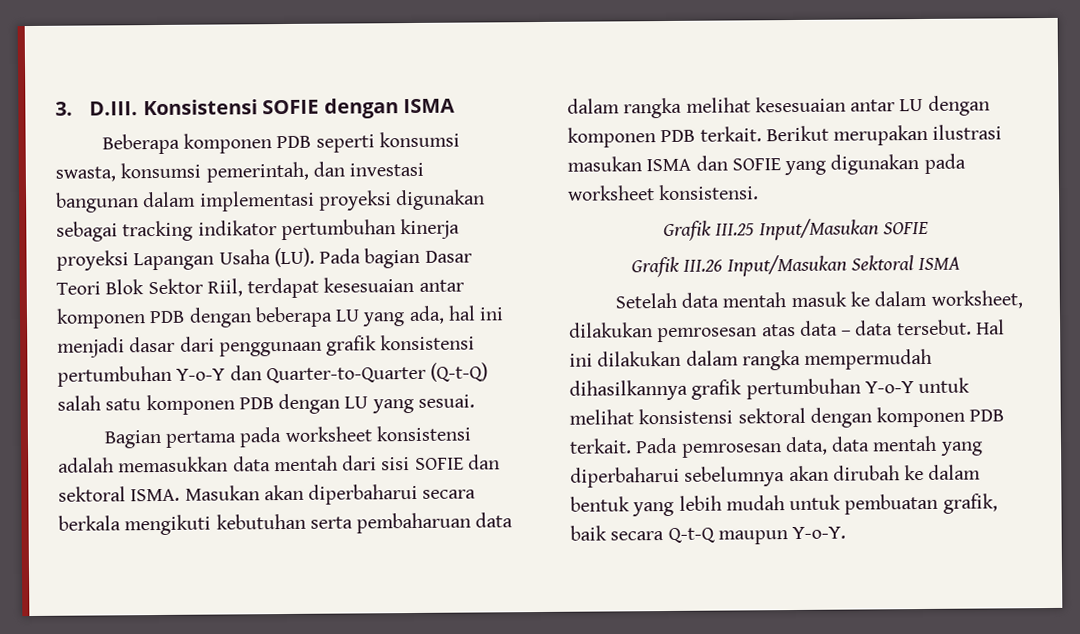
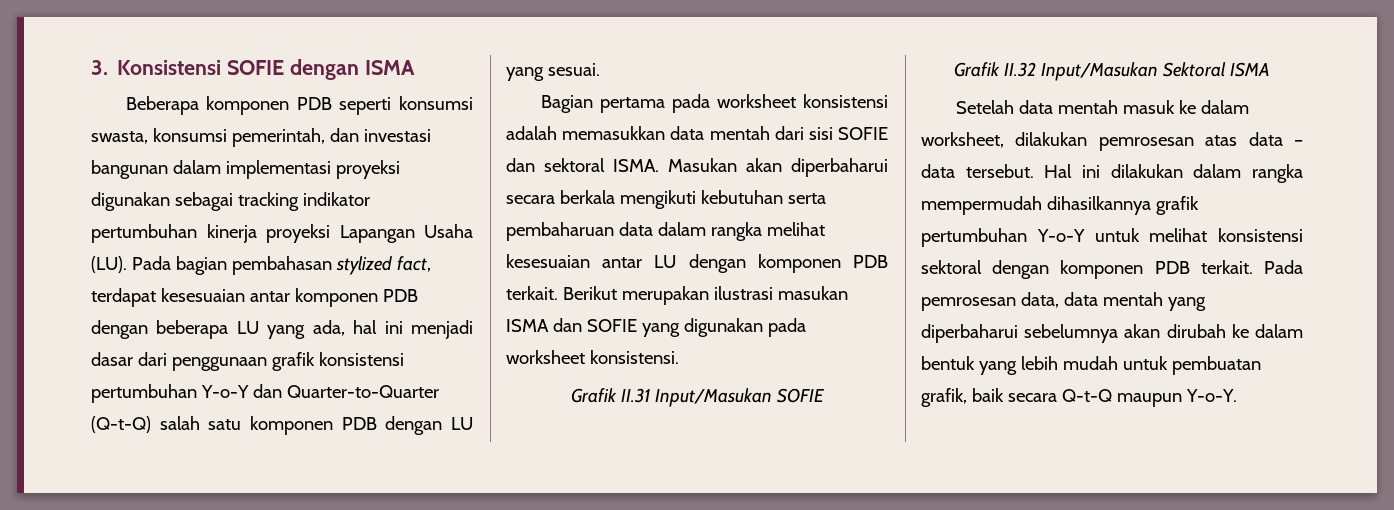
- 3. D.III. Konsistensi SOFIE dengan ISMA
+ 3. Konsistensi SOFIE dengan ISMA
- Beberapa komponen PDB seperti konsumsi swasta, konsumsi pemerintah, dan investasi bangunan dalam implementasi proyeksi digunakan sebagai tracking indikator pertumbuhan kinerja proyeksi Lapangan Usaha (LU). Pada bagian Dasar Teori Blok Sektor Riil, terdapat kesesuaian antar komponen PDB dengan beberapa LU yang ada, hal ini menjadi dasar dari penggunaan grafik konsistensi pertumbuhan Y-o-Y dan Quarter-to-Quarter (Q-t-Q) salah satu komponen PDB dengan LU yang sesuai.
+ Beberapa komponen PDB seperti konsumsi swasta, konsumsi pemerintah, dan investasi bangunan dalam implementasi proyeksi digunakan sebagai tracking indikator pertumbuhan kinerja proyeksi Lapangan Usaha (LU). Pada bagian pembahasan stylized fact, terdapat kesesuaian antar komponen PDB dengan beberapa LU yang ada, hal ini menjadi dasar dari penggunaan grafik konsistensi pertumbuhan Y-o-Y dan Quarter-to-Quarter (Q-t-Q) salah satu komponen PDB dengan LU yang sesuai.
- Grafik III.25 Input/Masukan SOFIE
+ Grafik II.31 Input/Masukan SOFIE
- Grafik III.26 Input/Masukan Sektoral ISMA
+ Grafik II.32 Input/Masukan Sektoral ISMA

